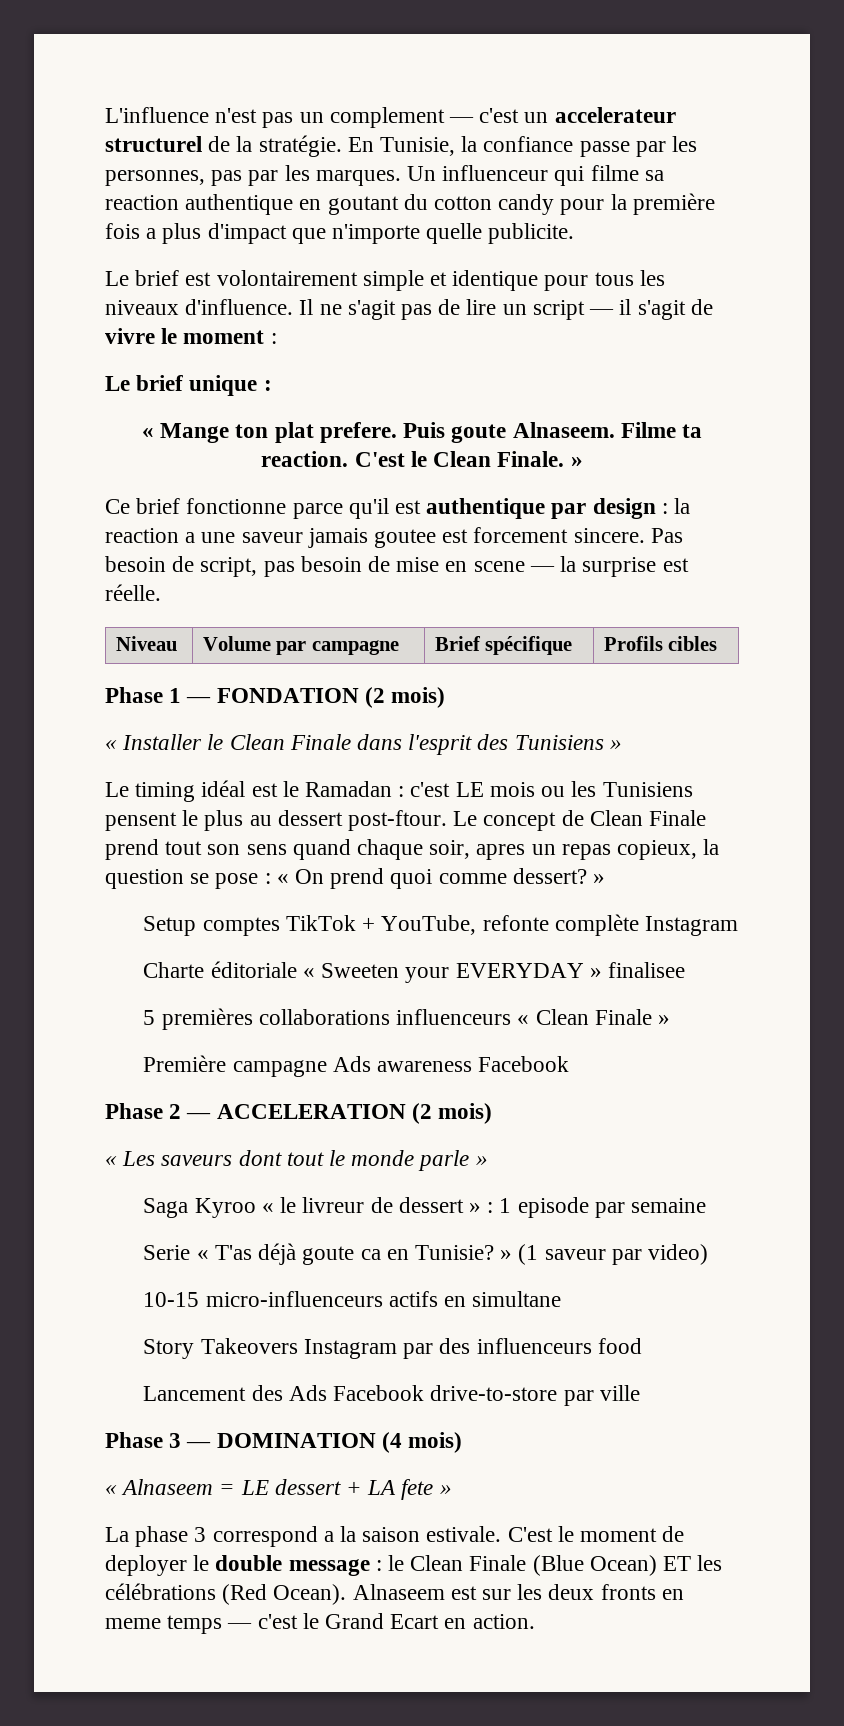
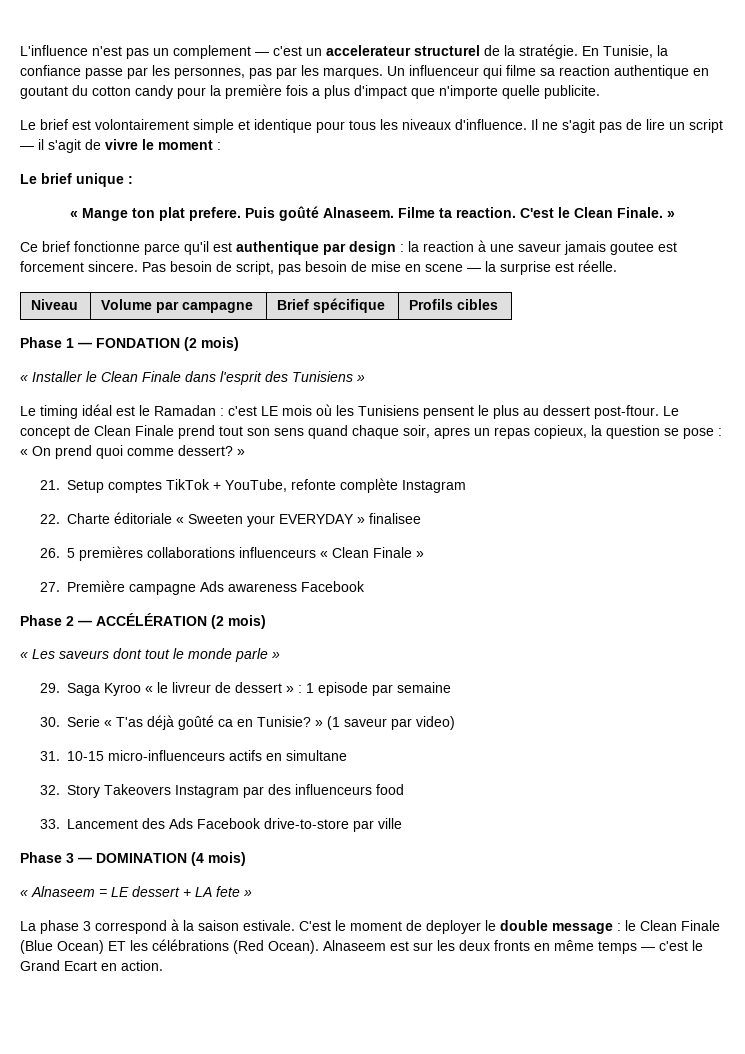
- Puis goute Alnaseem.
+ Puis goûté Alnaseem.
- Ce brief fonctionne parce qu'il est authentique par design : la reaction a une saveur jamais goutee est forcement sincere.
+ Ce brief fonctionne parce qu'il est authentique par design : la reaction à une saveur jamais goutee est forcement sincere.
- Le timing idéal est le Ramadan : c'est LE mois ou les Tunisiens pensent le plus au dessert post-ftour.
+ Le timing idéal est le Ramadan : c'est LE mois où les Tunisiens pensent le plus au dessert post-ftour.
- Setup comptes TikTok + YouTube, refonte complète Instagram
+ 21. Setup comptes TikTok + YouTube, refonte complète Instagram
- Charte éditoriale « Sweeten your EVERYDAY » finalisee
+ 22. Charte éditoriale « Sweeten your EVERYDAY » finalisee
- 5 premières collaborations influenceurs « Clean Finale »
+ 26. 5 premières collaborations influenceurs « Clean Finale »
- Première campagne Ads awareness Facebook
+ 27. Première campagne Ads awareness Facebook
- Phase 2 — ACCELERATION (2 mois)
+ Phase 2 — ACCÉLÉRATION (2 mois)
- Saga Kyroo « le livreur de dessert » : 1 episode par semaine
+ 29. Saga Kyroo « le livreur de dessert » : 1 episode par semaine
- Serie « T'as déjà goute ca en Tunisie? » (1 saveur par video)
+ 30. Serie « T'as déjà goûté ca en Tunisie? » (1 saveur par video)
- 10-15 micro-influenceurs actifs en simultane
+ 31. 10-15 micro-influenceurs actifs en simultane
- Story Takeovers Instagram par des influenceurs food
+ 32. Story Takeovers Instagram par des influenceurs food
- Lancement des Ads Facebook drive-to-store par ville
+ 33. Lancement des Ads Facebook drive-to-store par ville
- La phase 3 correspond a la saison estivale.
+ La phase 3 correspond à la saison estivale.
- Alnaseem est sur les deux fronts en meme temps — c'est le Grand Ecart en action.
+ Alnaseem est sur les deux fronts en même temps — c'est le Grand Ecart en action.

